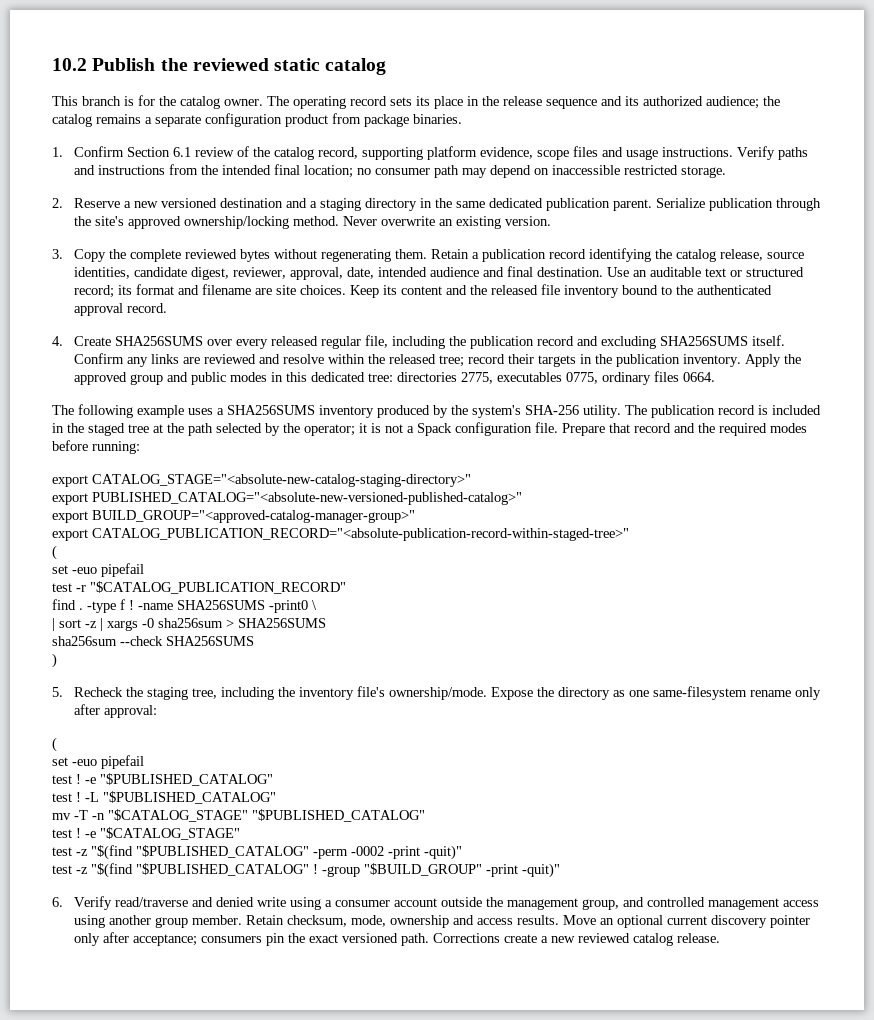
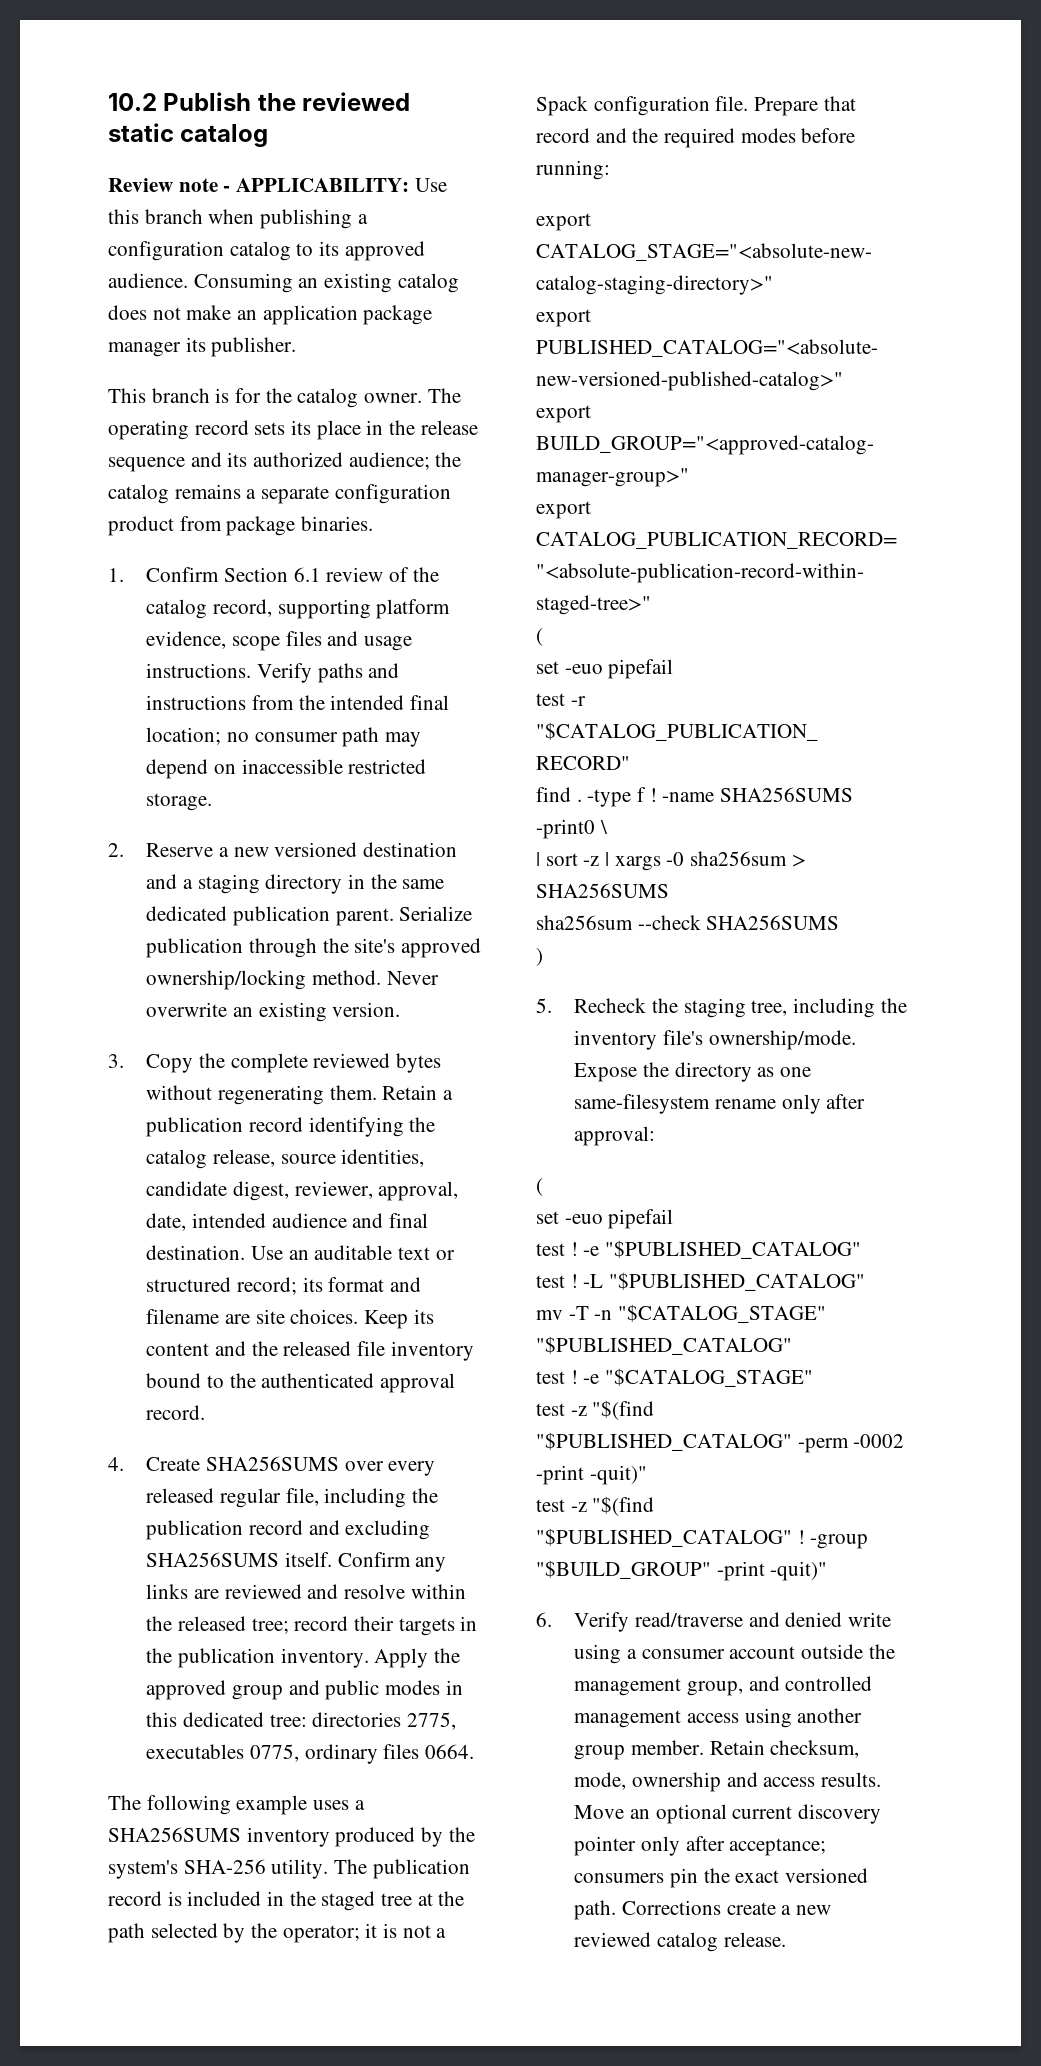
+ Review note - APPLICABILITY: Use this branch when publishing a configuration catalog to its approved audience. Consuming an existing catalog does not make an application package manager its publisher.

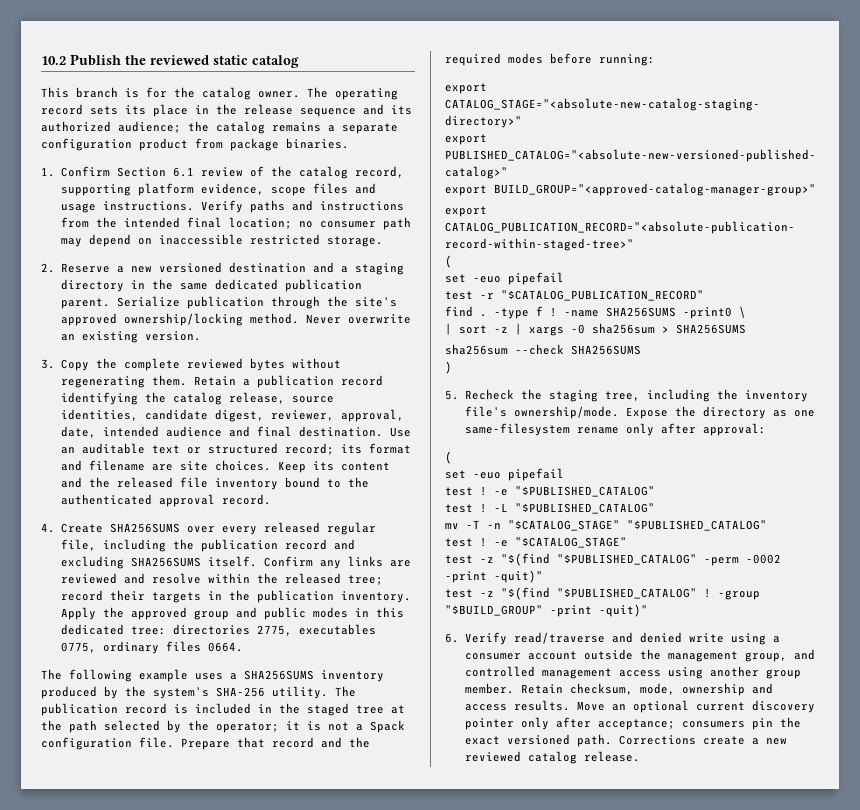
- Review note - APPLICABILITY: Use this branch when publishing a configuration catalog to its approved audience. Consuming an existing catalog does not make an application package manager its publisher.

